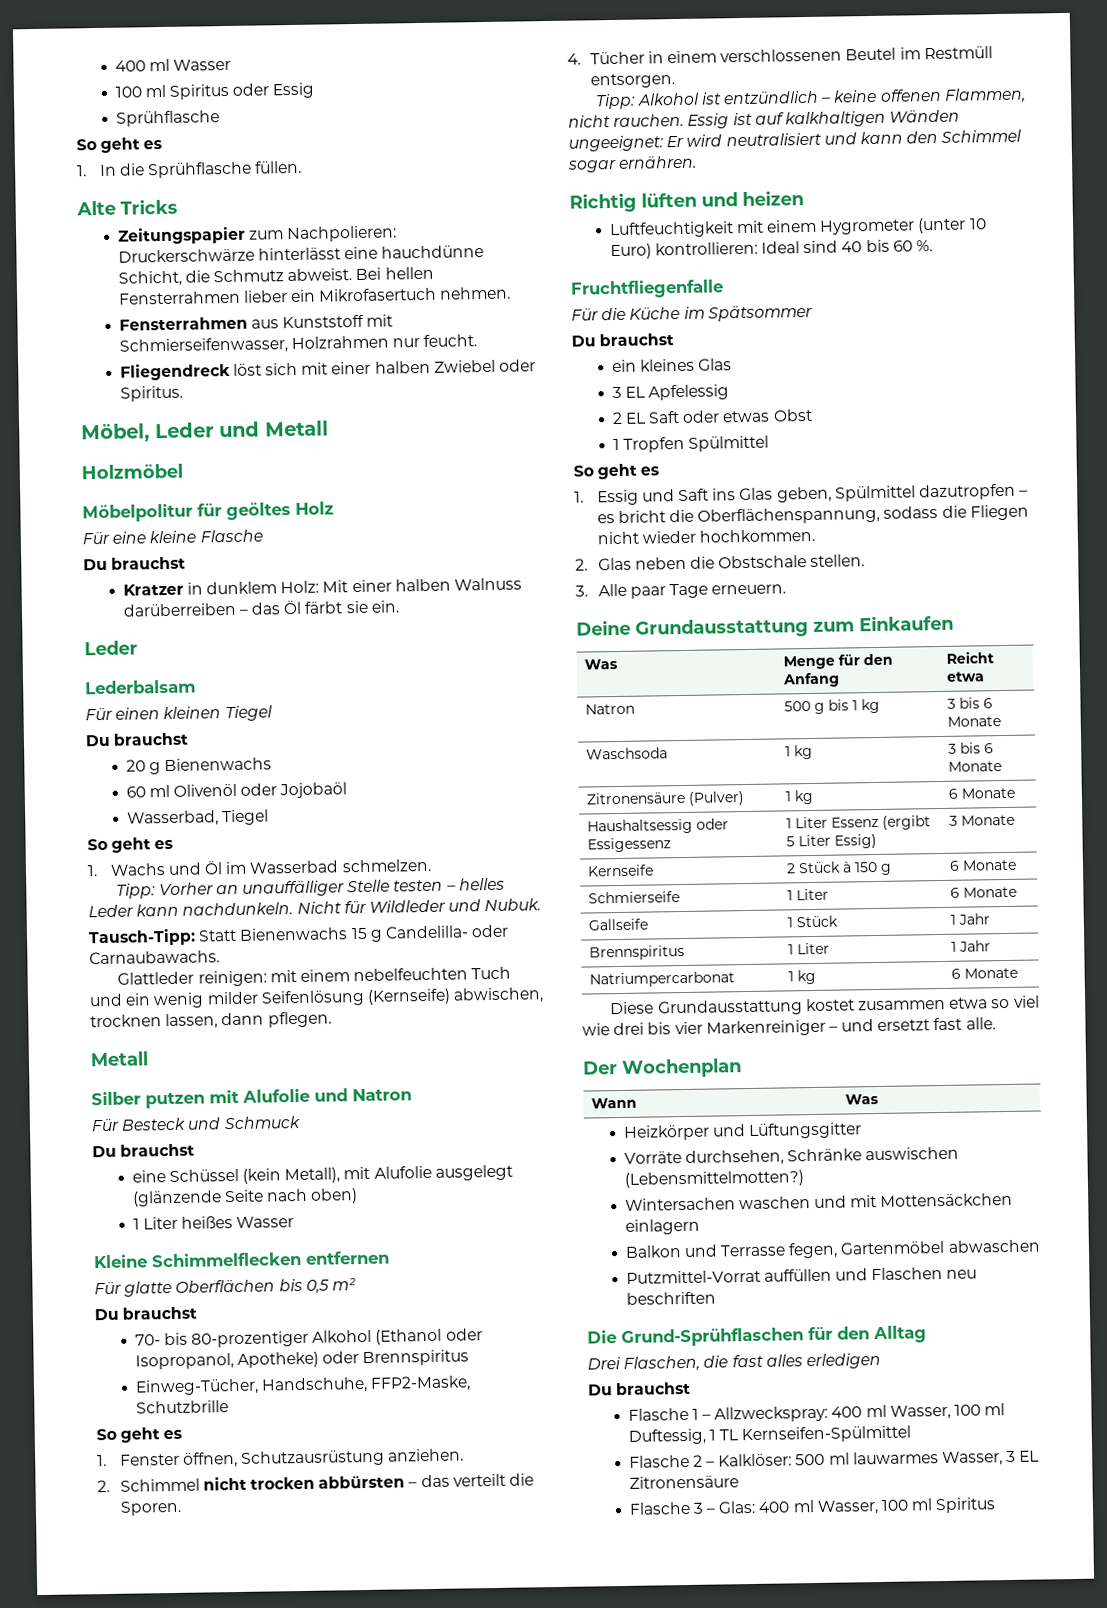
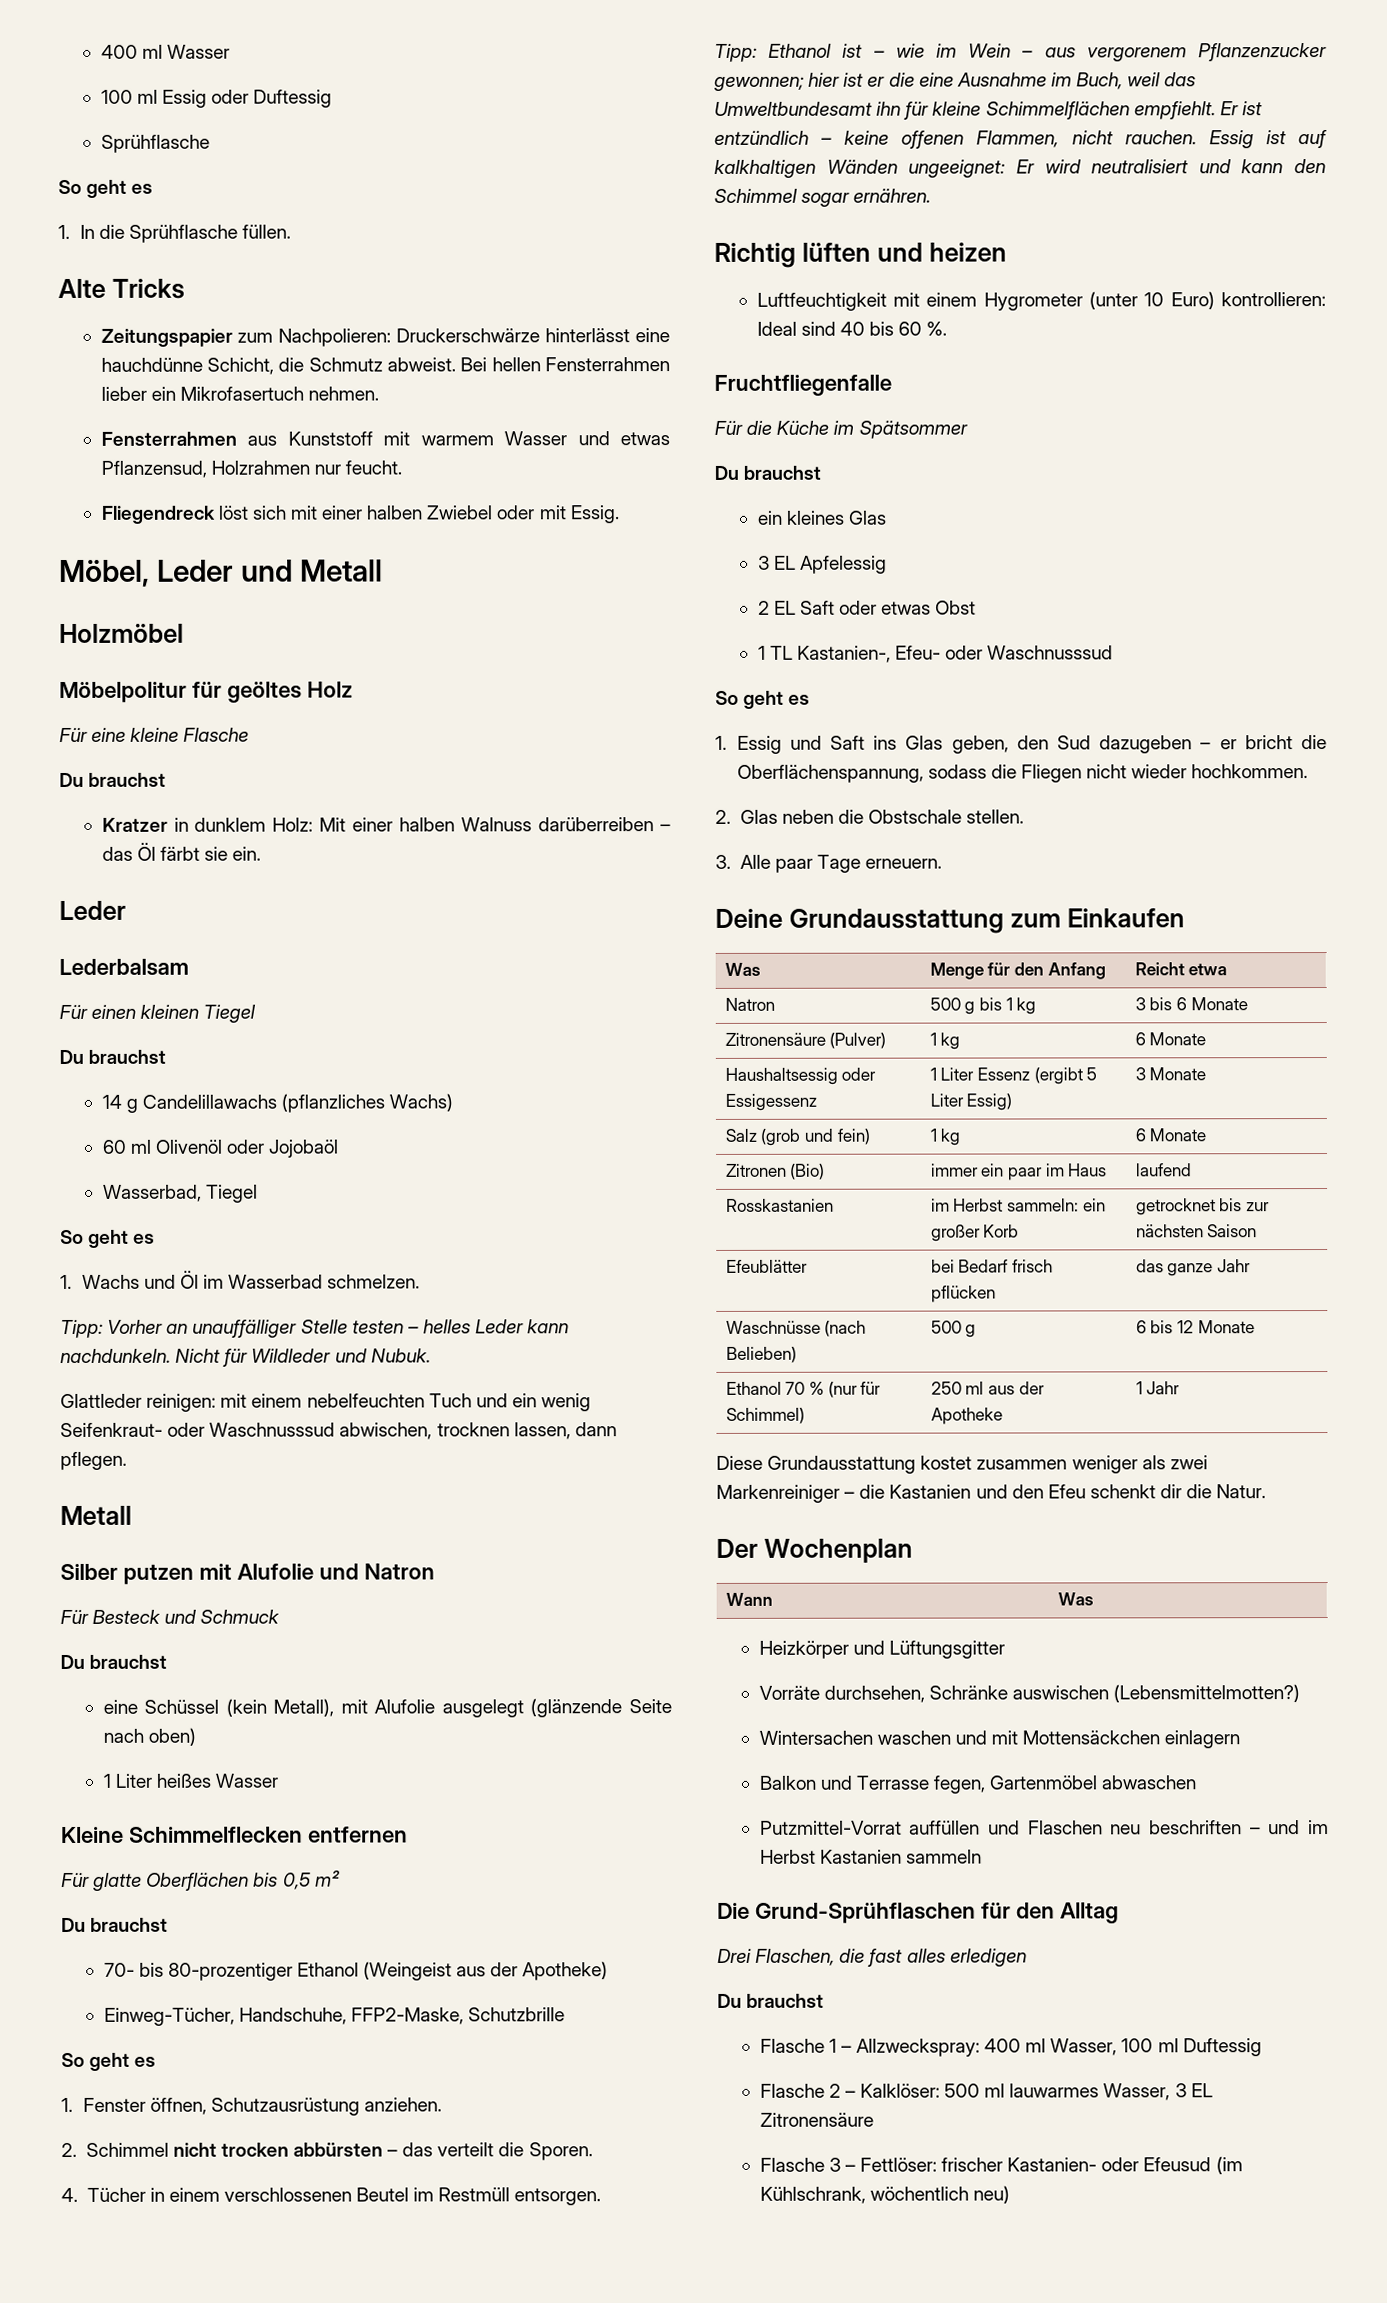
- 100 ml Spiritus oder Essig
+ 100 ml Essig oder Duftessig
- Fensterrahmen aus Kunststoff mit Schmierseifenwasser, Holzrahmen nur feucht.
+ Fensterrahmen aus Kunststoff mit warmem Wasser und etwas Pflanzensud, Holzrahmen nur feucht.
- Fliegendreck löst sich mit einer halben Zwiebel oder Spiritus.
+ Fliegendreck löst sich mit einer halben Zwiebel oder mit Essig.
- 20 g Bienenwachs
+ 14 g Candelillawachs (pflanzliches Wachs)
- Tausch-Tipp: Statt Bienenwachs 15 g Candelilla- oder Carnaubawachs.
- Glattleder reinigen: mit einem nebelfeuchten Tuch und ein wenig milder Seifenlösung (Kernseife) abwischen, trocknen lassen, dann pflegen.
+ Glattleder reinigen: mit einem nebelfeuchten Tuch und ein wenig Seifenkraut- oder Waschnusssud abwischen, trocknen lassen, dann pflegen.
- 70- bis 80-prozentiger Alkohol (Ethanol oder Isopropanol, Apotheke) oder Brennspiritus
+ 70- bis 80-prozentiger Ethanol (Weingeist aus der Apotheke)
- Tipp: Alkohol ist entzündlich – keine offenen Flammen, nicht rauchen.
+ Tipp: Ethanol ist – wie im Wein – aus vergorenem Pflanzenzucker gewonnen; hier ist er die eine Ausnahme im Buch, weil das Umweltbundesamt ihn für kleine Schimmelflächen empfiehlt. Er ist entzündlich – keine offenen Flammen, nicht rauchen.
- 1 Tropfen Spülmittel
+ 1 TL Kastanien-, Efeu- oder Waschnusssud
- 1. Essig und Saft ins Glas geben, Spülmittel dazutropfen – es bricht die Oberflächenspannung, sodass die Fliegen nicht wieder hochkommen.
+ 1. Essig und Saft ins Glas geben, den Sud dazugeben – er bricht die Oberflächenspannung, sodass die Fliegen nicht wieder hochkommen.
- Waschsoda | 1 kg | 3 bis 6 Monate
- Kernseife | 2 Stück à 150 g | 6 Monate
- Schmierseife | 1 Liter | 6 Monate
- Gallseife | 1 Stück | 1 Jahr
- Brennspiritus | 1 Liter | 1 Jahr
- Natriumpercarbonat | 1 kg | 6 Monate
- Diese Grundausstattung kostet zusammen etwa so viel wie drei bis vier Markenreiniger – und ersetzt fast alle.
+ Salz (grob und fein) | 1 kg | 6 Monate
+ Zitronen (Bio) | immer ein paar im Haus | laufend
+ Rosskastanien | im Herbst sammeln: ein großer Korb | getrocknet bis zur nächsten Saison
+ Efeublätter | bei Bedarf frisch pflücken | das ganze Jahr
+ Waschnüsse (nach Belieben) | 500 g | 6 bis 12 Monate
+ Ethanol 70 % (nur für Schimmel) | 250 ml aus der Apotheke | 1 Jahr
+ Diese Grundausstattung kostet zusammen weniger als zwei Markenreiniger – die Kastanien und den Efeu schenkt dir die Natur.
- Putzmittel-Vorrat auffüllen und Flaschen neu beschriften
+ Putzmittel-Vorrat auffüllen und Flaschen neu beschriften – und im Herbst Kastanien sammeln
- Flasche 1 – Allzweckspray: 400 ml Wasser, 100 ml Duftessig, 1 TL Kernseifen-Spülmittel
+ Flasche 1 – Allzweckspray: 400 ml Wasser, 100 ml Duftessig
- Flasche 3 – Glas: 400 ml Wasser, 100 ml Spiritus
+ Flasche 3 – Fettlöser: frischer Kastanien- oder Efeusud (im Kühlschrank, wöchentlich neu)

